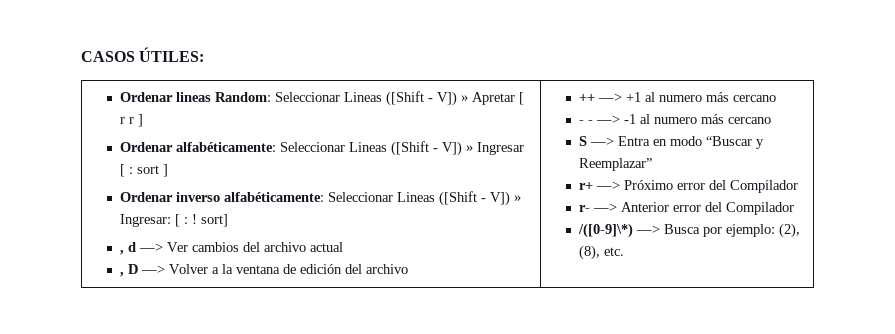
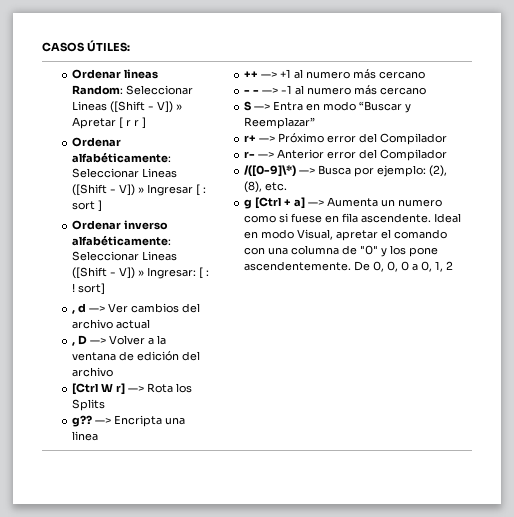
+ [Ctrl W r] —> Rota los Splits
+ g?? —> Encripta una linea
+ g [Ctrl + a] —> Aumenta un numero como si fuese en fila ascendente. Ideal en modo Visual, apretar el comando con una columna de "0" y los pone ascendentemente. De 0, 0, 0 a 0, 1, 2

